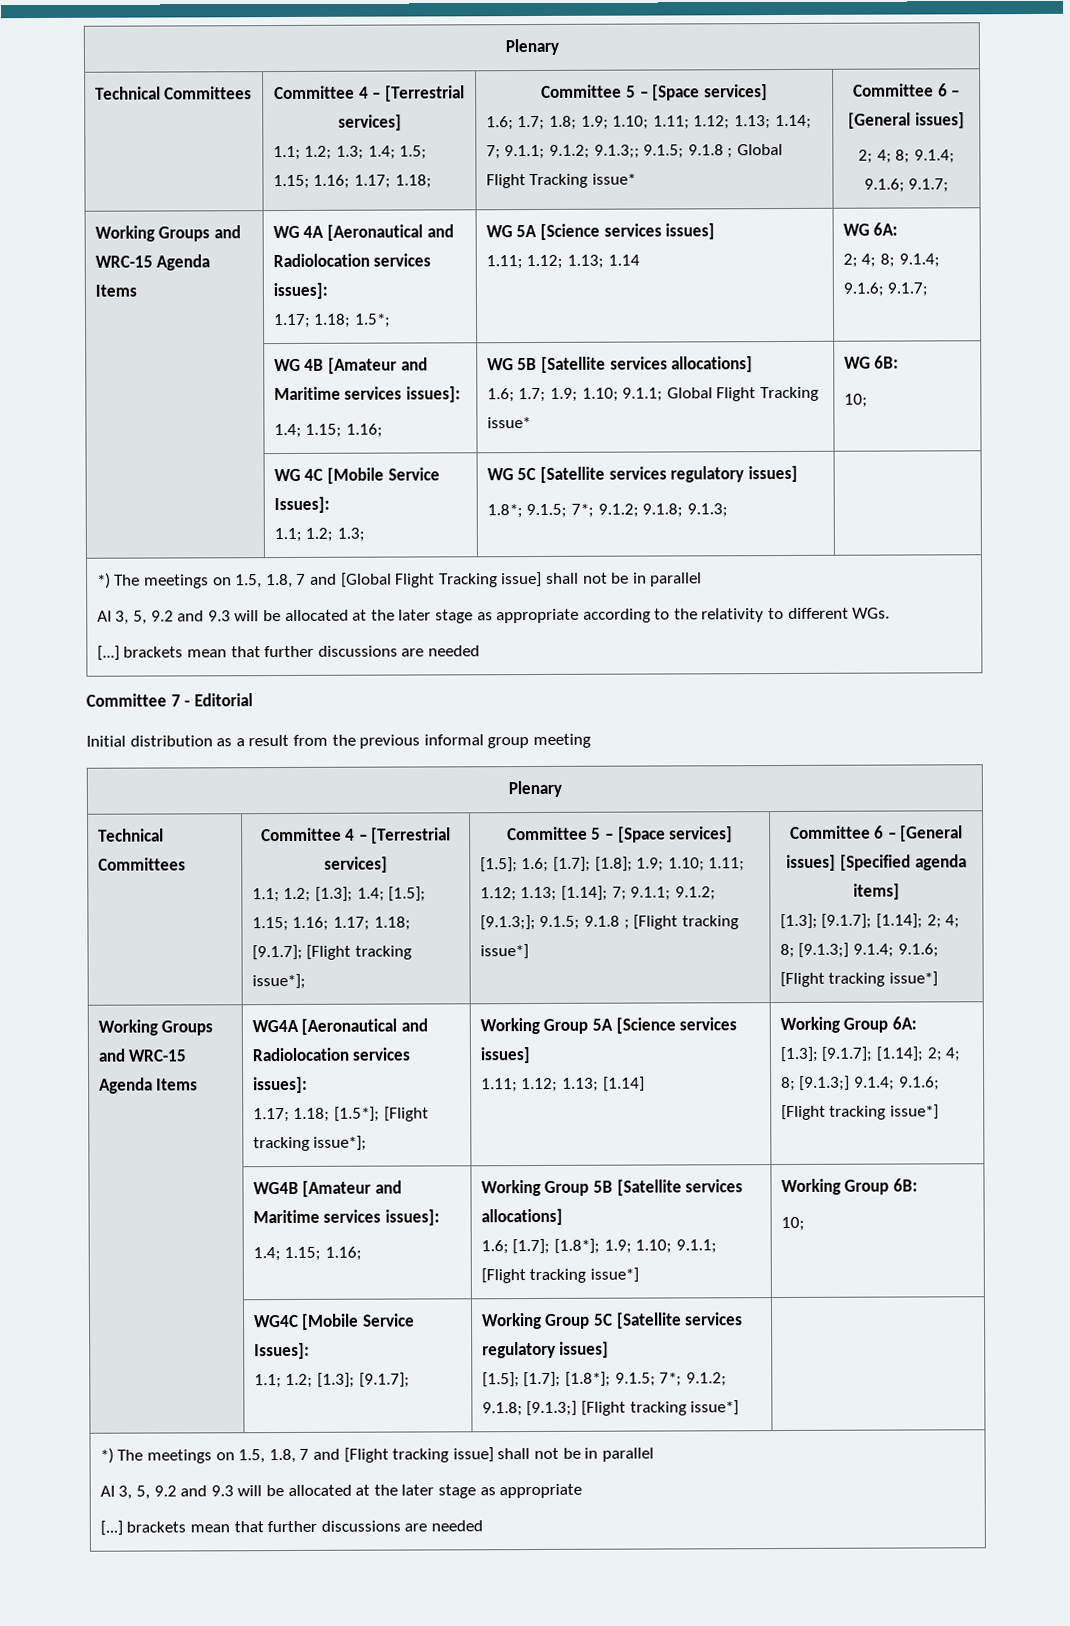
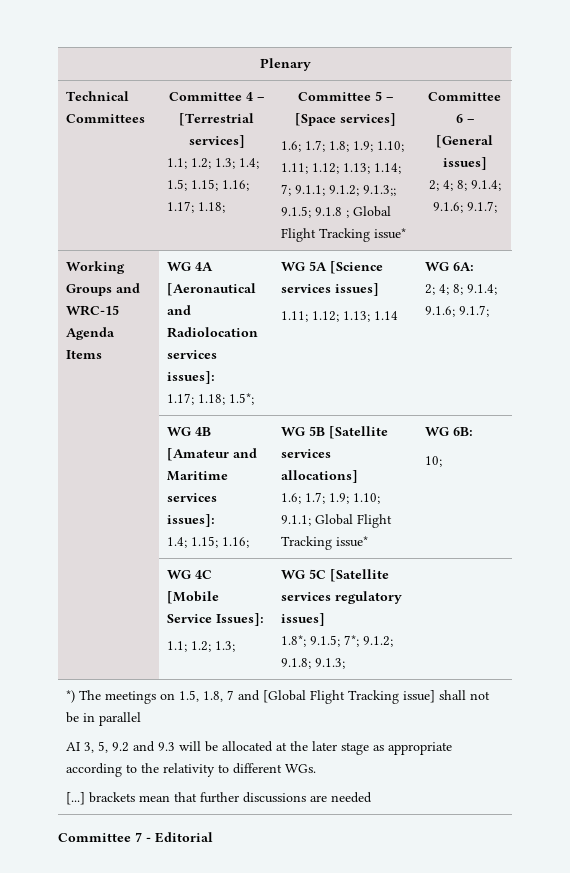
- Initial distribution as a result from the previous informal group meeting
- Plenary
- Technical Committees | Committee 4 – [Terrestrial services]
- 1.1; 1.2; [1.3]; 1.4; [1.5]; 1.15; 1.16; 1.17; 1.18; [9.1.7]; [Flight tracking issue*]; | Committee 5 – [Space services]
- [1.5]; 1.6; [1.7]; [1.8]; 1.9; 1.10; 1.11; 1.12; 1.13; [1.14]; 7; 9.1.1; 9.1.2; [9.1.3;]; 9.1.5; 9.1.8 ; [Flight tracking issue*] | Committee 6 – [General issues] [Specified agenda items]
- [1.3]; [9.1.7]; [1.14]; 2; 4; 8; [9.1.3;] 9.1.4; 9.1.6; [Flight tracking issue*]
- Working Groups and WRC-15 Agenda Items | WG4A [Aeronautical and Radiolocation services issues]:
- 1.17; 1.18; [1.5*]; [Flight tracking issue*]; | Working Group 5A [Science services issues]
- 1.11; 1.12; 1.13; [1.14] | Working Group 6A:
- [1.3]; [9.1.7]; [1.14]; 2; 4; 8; [9.1.3;] 9.1.4; 9.1.6; [Flight tracking issue*]
- | WG4B [Amateur and Maritime services issues]:
- 1.4; 1.15; 1.16; | Working Group 5B [Satellite services allocations]
- 1.6; [1.7]; [1.8*]; 1.9; 1.10; 9.1.1; [Flight tracking issue*] | Working Group 6B:
- 10;
- | WG4C [Mobile Service Issues]:
- 1.1; 1.2; [1.3]; [9.1.7]; | Working Group 5C [Satellite services regulatory issues]
- [1.5]; [1.7]; [1.8*]; 9.1.5; 7*; 9.1.2; 9.1.8; [9.1.3;] [Flight tracking issue*] |
- *) The meetings on 1.5, 1.8, 7 and [Flight tracking issue] shall not be in parallel
- AI 3, 5, 9.2 and 9.3 will be allocated at the later stage as appropriate
- [...] brackets mean that further discussions are needed

